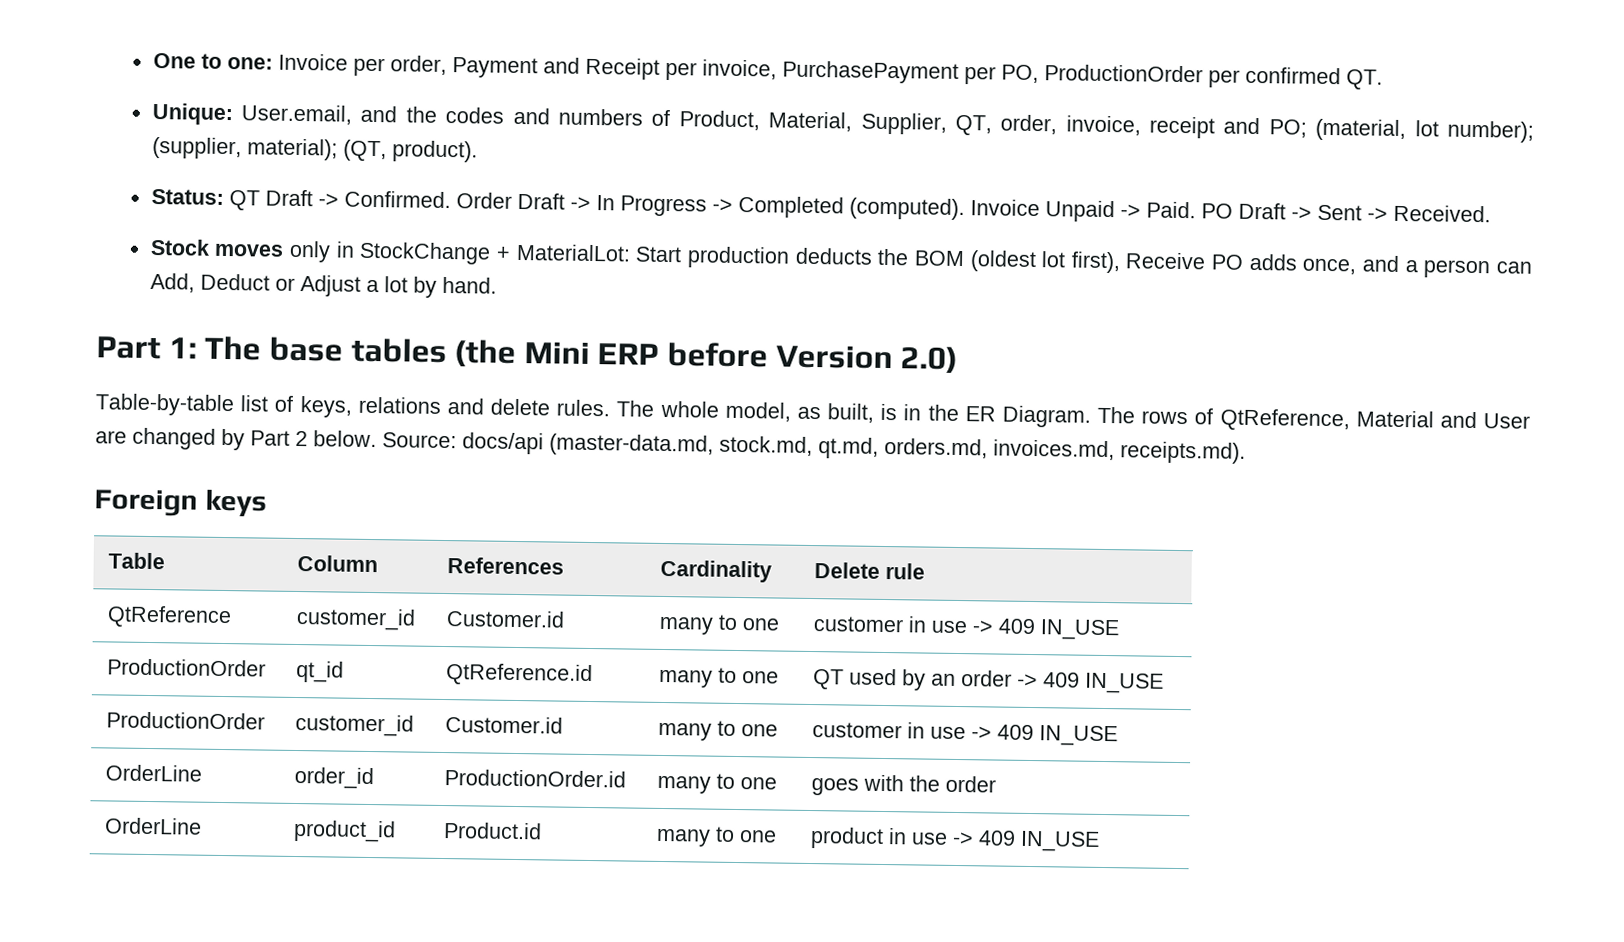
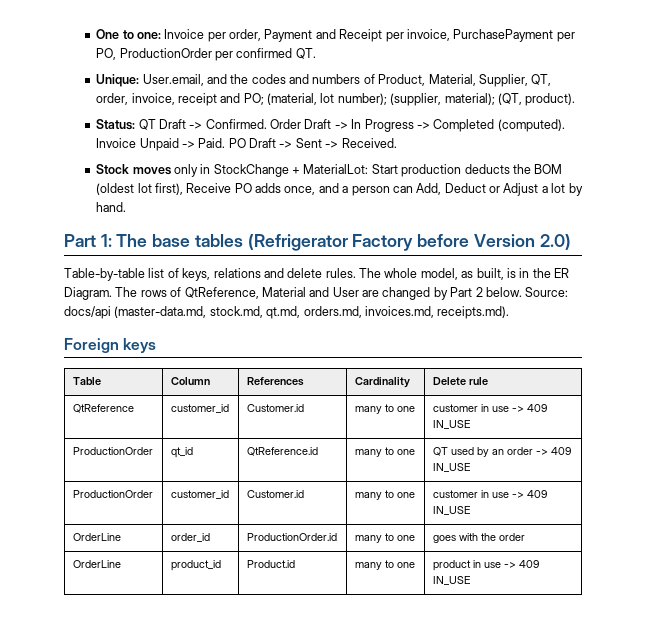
- Part 1: The base tables (the Mini ERP before Version 2.0)
+ Part 1: The base tables (Refrigerator Factory before Version 2.0)

